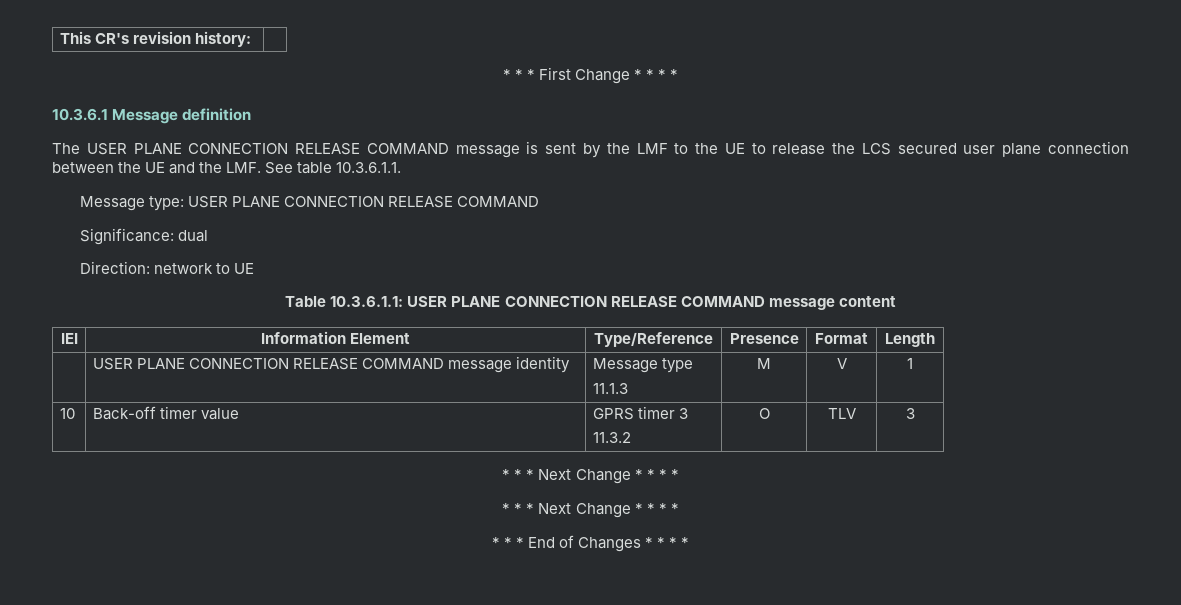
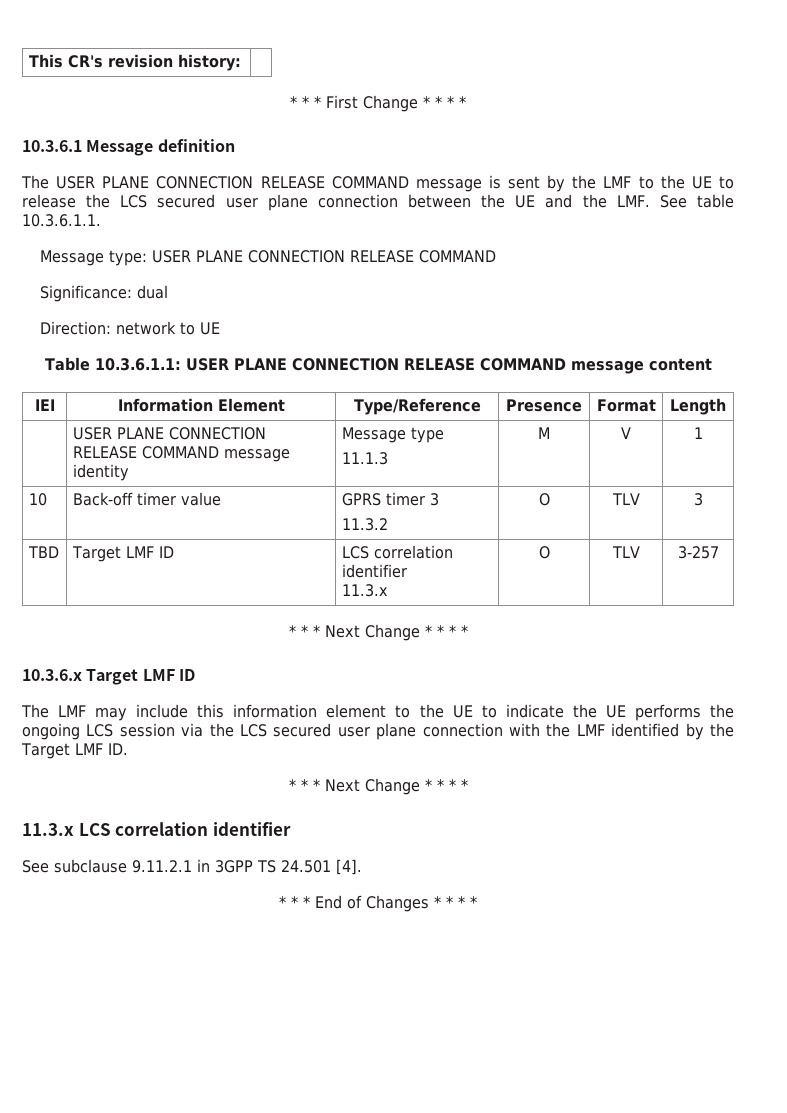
  10 | Back-off timer value | GPRS timer 3
  11.3.2 | O | TLV | 3
+ TBD | Target LMF ID | LCS correlation identifier
+ 11.3.x | O | TLV | 3-257
  * * * Next Change * * * *
+ 10.3.6.x Target LMF ID
+ The LMF may include this information element to the UE to indicate the UE performs the ongoing LCS session via the LCS secured user plane connection with the LMF identified by the Target LMF ID.
  * * * Next Change * * * *
+ 11.3.x LCS correlation identifier
+ See subclause 9.11.2.1 in 3GPP TS 24.501 [4].

